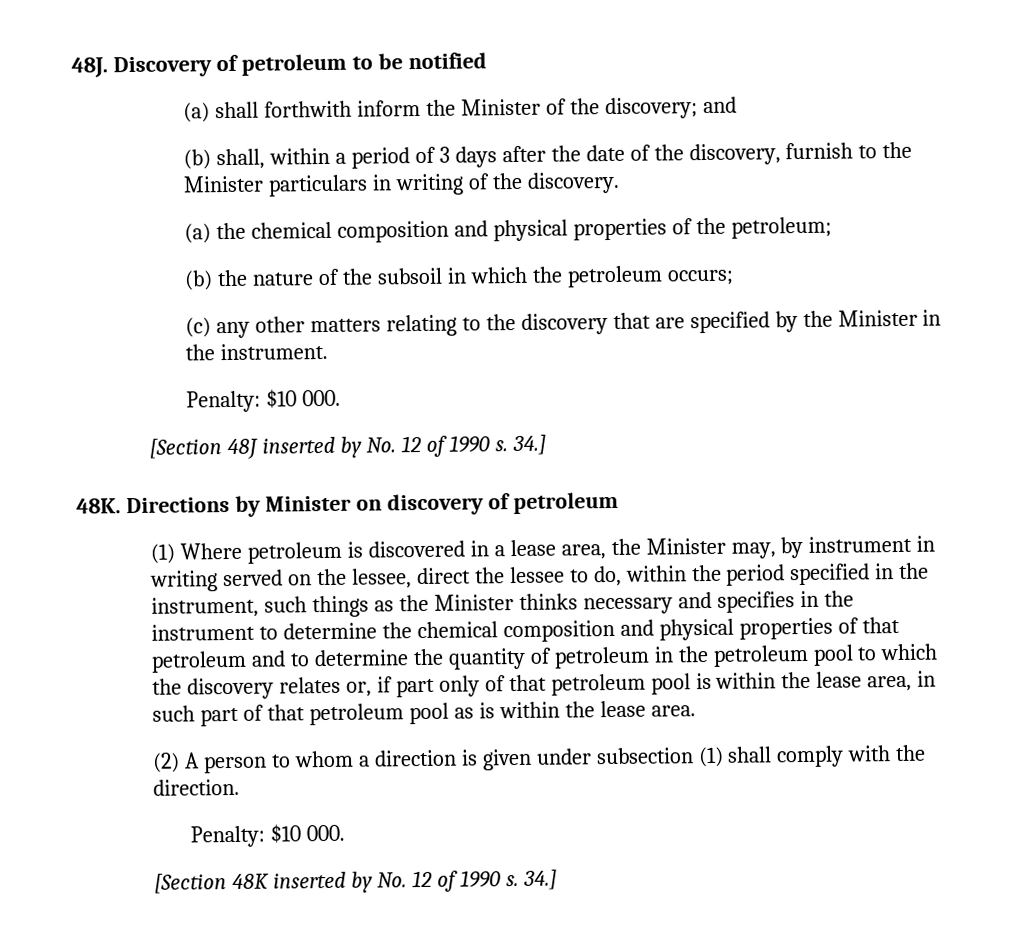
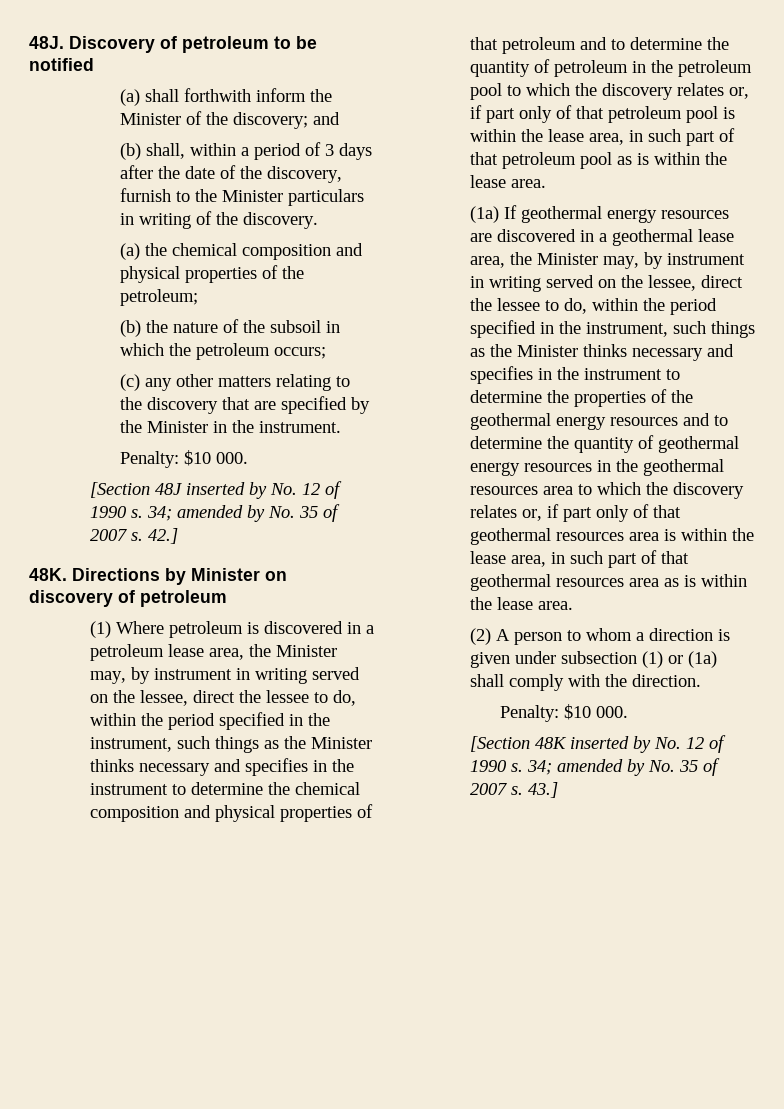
- [Section 48J inserted by No. 12 of 1990 s. 34.]
+ [Section 48J inserted by No. 12 of 1990 s. 34; amended by No. 35 of 2007 s. 42.]
- (1) Where petroleum is discovered in a lease area, the Minister may, by instrument in writing served on the lessee, direct the lessee to do, within the period specified in the instrument, such things as the Minister thinks necessary and specifies in the instrument to determine the chemical composition and physical properties of that petroleum and to determine the quantity of petroleum in the petroleum pool to which the discovery relates or, if part only of that petroleum pool is within the lease area, in such part of that petroleum pool as is within the lease area.
+ (1) Where petroleum is discovered in a petroleum lease area, the Minister may, by instrument in writing served on the lessee, direct the lessee to do, within the period specified in the instrument, such things as the Minister thinks necessary and specifies in the instrument to determine the chemical composition and physical properties of that petroleum and to determine the quantity of petroleum in the petroleum pool to which the discovery relates or, if part only of that petroleum pool is within the lease area, in such part of that petroleum pool as is within the lease area.
+ (1a) If geothermal energy resources are discovered in a geothermal lease area, the Minister may, by instrument in writing served on the lessee, direct the lessee to do, within the period specified in the instrument, such things as the Minister thinks necessary and specifies in the instrument to determine the properties of the geothermal energy resources and to determine the quantity of geothermal energy resources in the geothermal resources area to which the discovery relates or, if part only of that geothermal resources area is within the lease area, in such part of that geothermal resources area as is within the lease area.
- (2) A person to whom a direction is given under subsection (1) shall comply with the direction.
+ (2) A person to whom a direction is given under subsection (1) or (1a) shall comply with the direction.
- [Section 48K inserted by No. 12 of 1990 s. 34.]
+ [Section 48K inserted by No. 12 of 1990 s. 34; amended by No. 35 of 2007 s. 43.]

